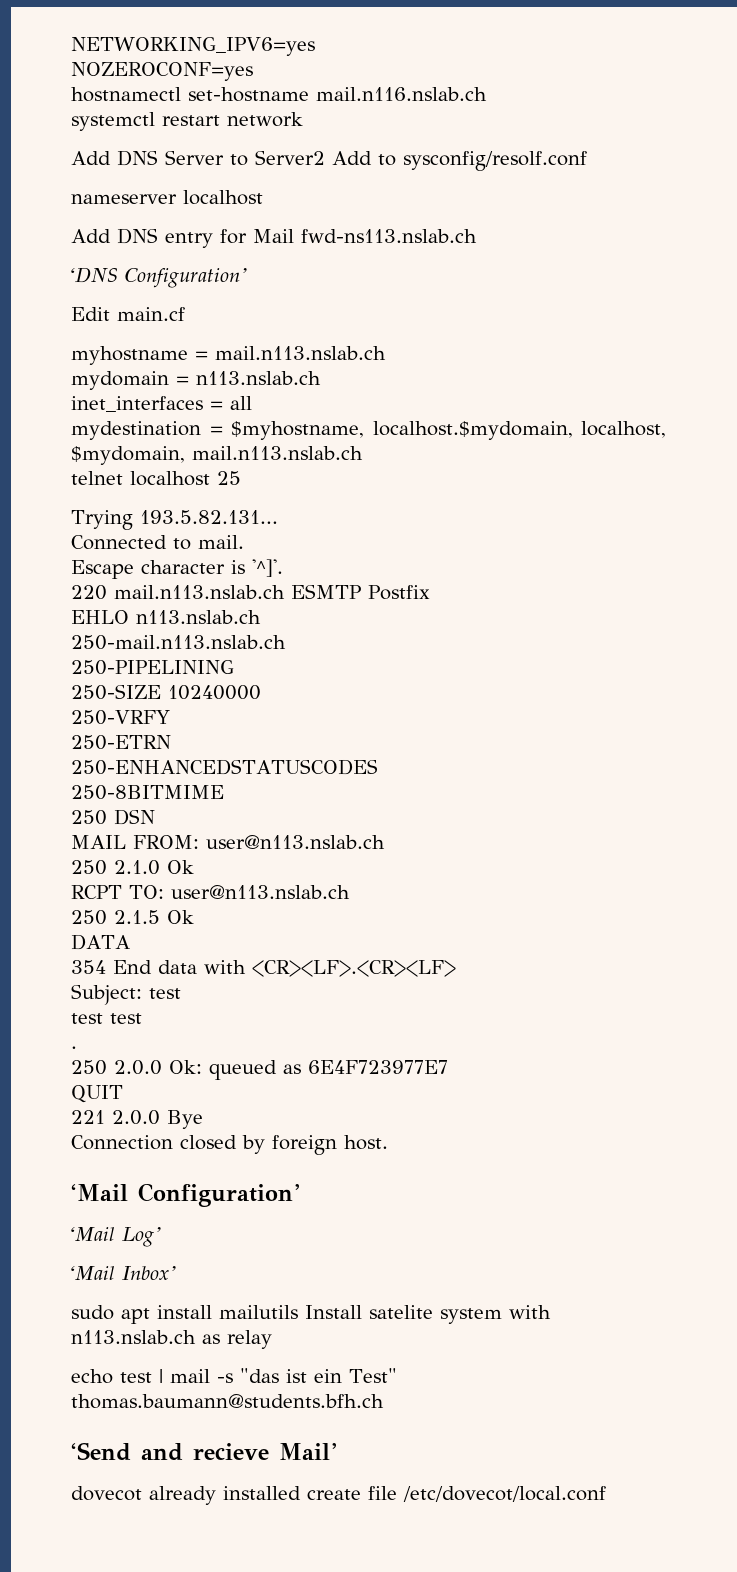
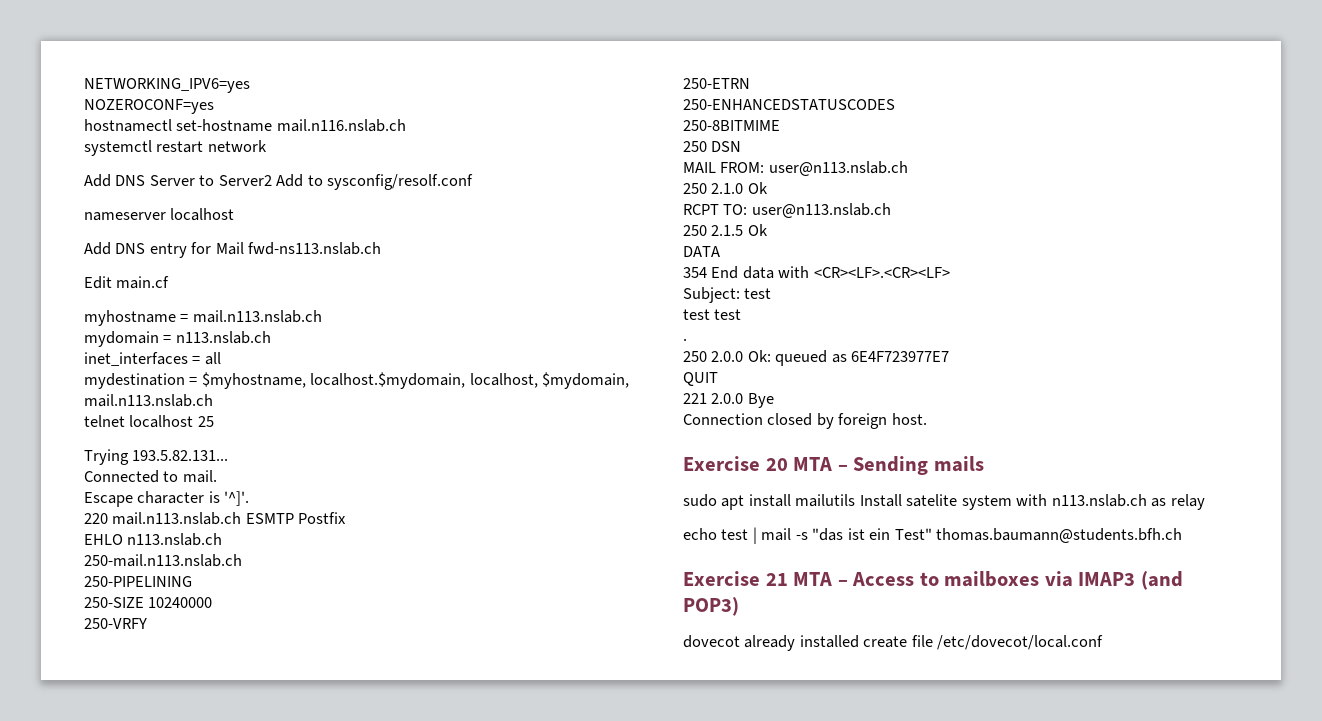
- ‘DNS Configuration’
- ‘Mail Configuration’
- ‘Mail Log’
- ‘Mail Inbox’
+ Exercise 20 MTA – Sending mails
- ‘Send and recieve Mail’
+ Exercise 21 MTA – Access to mailboxes via IMAP3 (and POP3)

